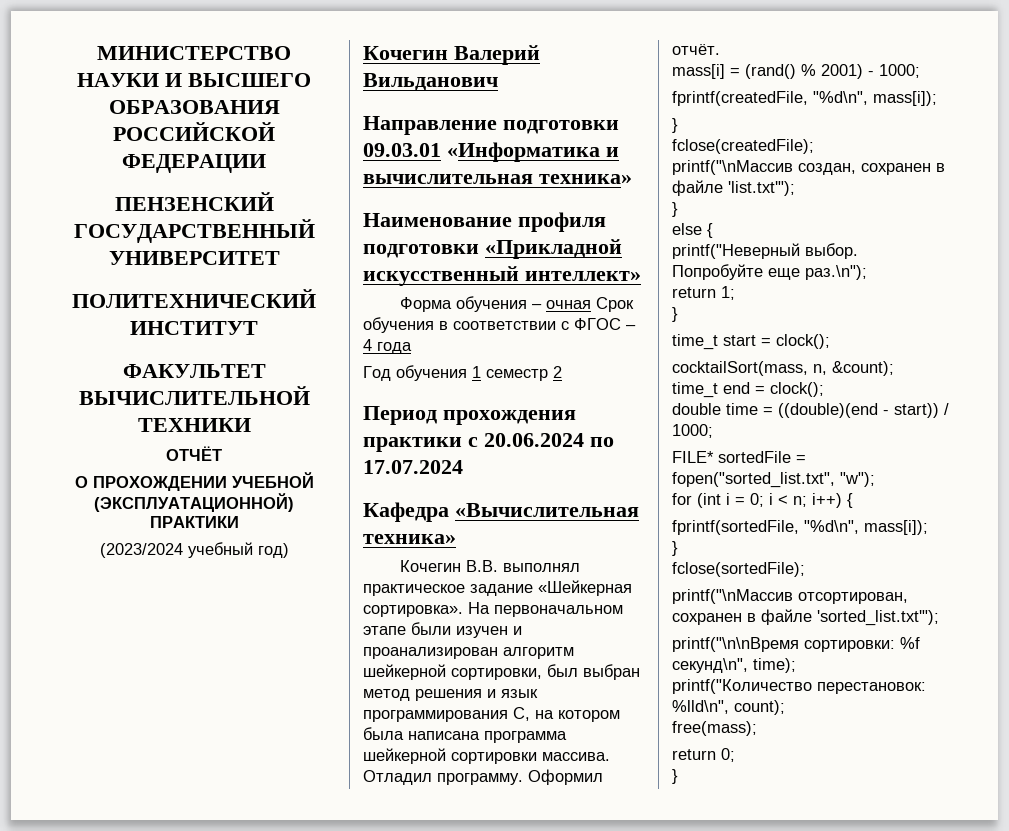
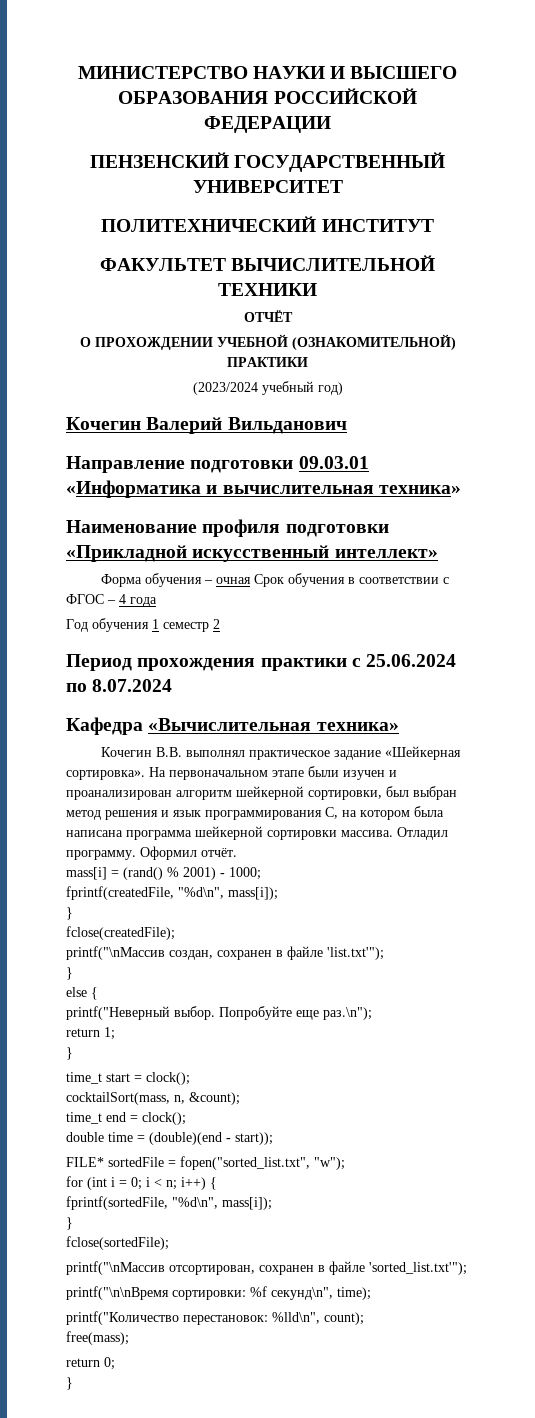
- О ПРОХОЖДЕНИИ УЧЕБНОЙ (ЭКСПЛУАТАЦИОННОЙ) ПРАКТИКИ
+ О ПРОХОЖДЕНИИ УЧЕБНОЙ (ОЗНАКОМИТЕЛЬНОЙ) ПРАКТИКИ
- Период прохождения практики с 20.06.2024 по 17.07.2024
+ Период прохождения практики с 25.06.2024 по 8.07.2024
- double time = ((double)(end - start)) / 1000;
+ double time = (double)(end - start));

